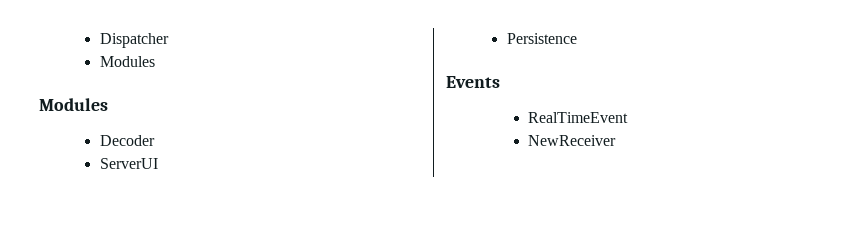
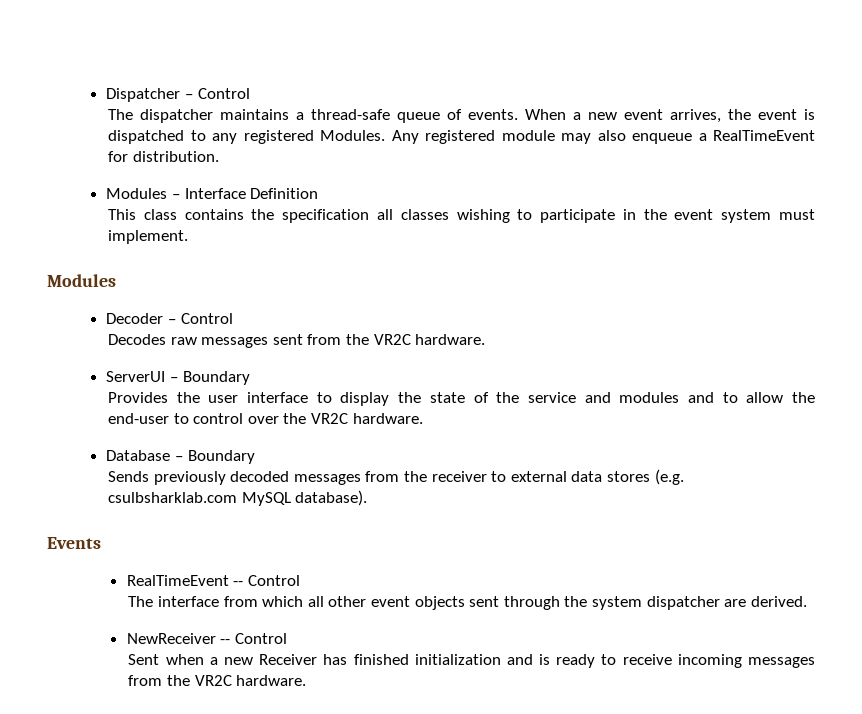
- Dispatcher
+ Dispatcher – Control
+ The dispatcher maintains a thread-safe queue of events. When a new event arrives, the event is dispatched to any registered Modules. Any registered module may also enqueue a RealTimeEvent for distribution.
+ Modules – Interface Definition
+ This class contains the specification all classes wishing to participate in the event system must implement.
  Modules
- Modules
- Decoder
- ServerUI
- Persistence
+ Decoder – Control
+ Decodes raw messages sent from the VR2C hardware.
+ ServerUI – Boundary
+ Provides the user interface to display the state of the service and modules and to allow the end-user to control over the VR2C hardware.
+ Database – Boundary
+ Sends previously decoded messages from the receiver to external data stores (e.g. csulbsharklab.com MySQL database).
  Events
- RealTimeEvent
- NewReceiver
+ RealTimeEvent -- Control
+ The interface from which all other event objects sent through the system dispatcher are derived.
+ NewReceiver -- Control
+ Sent when a new Receiver has finished initialization and is ready to receive incoming messages from the VR2C hardware.

